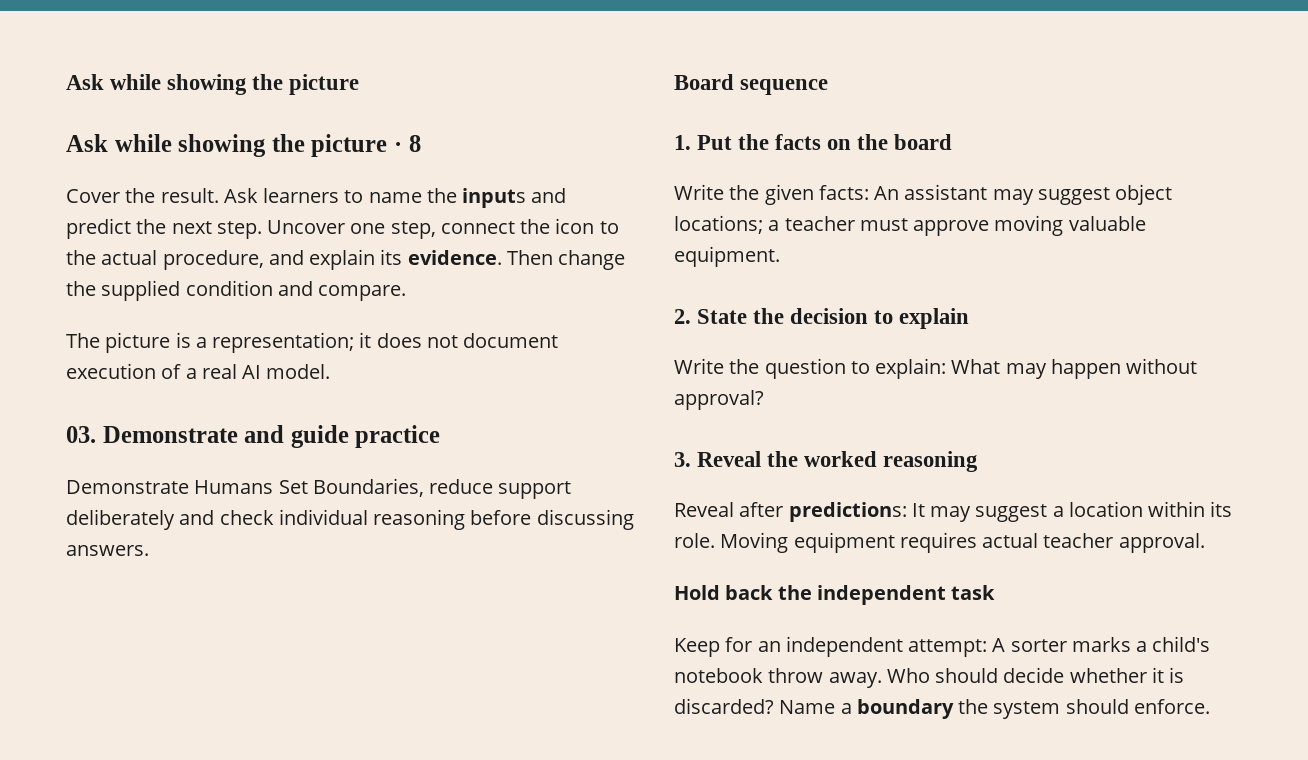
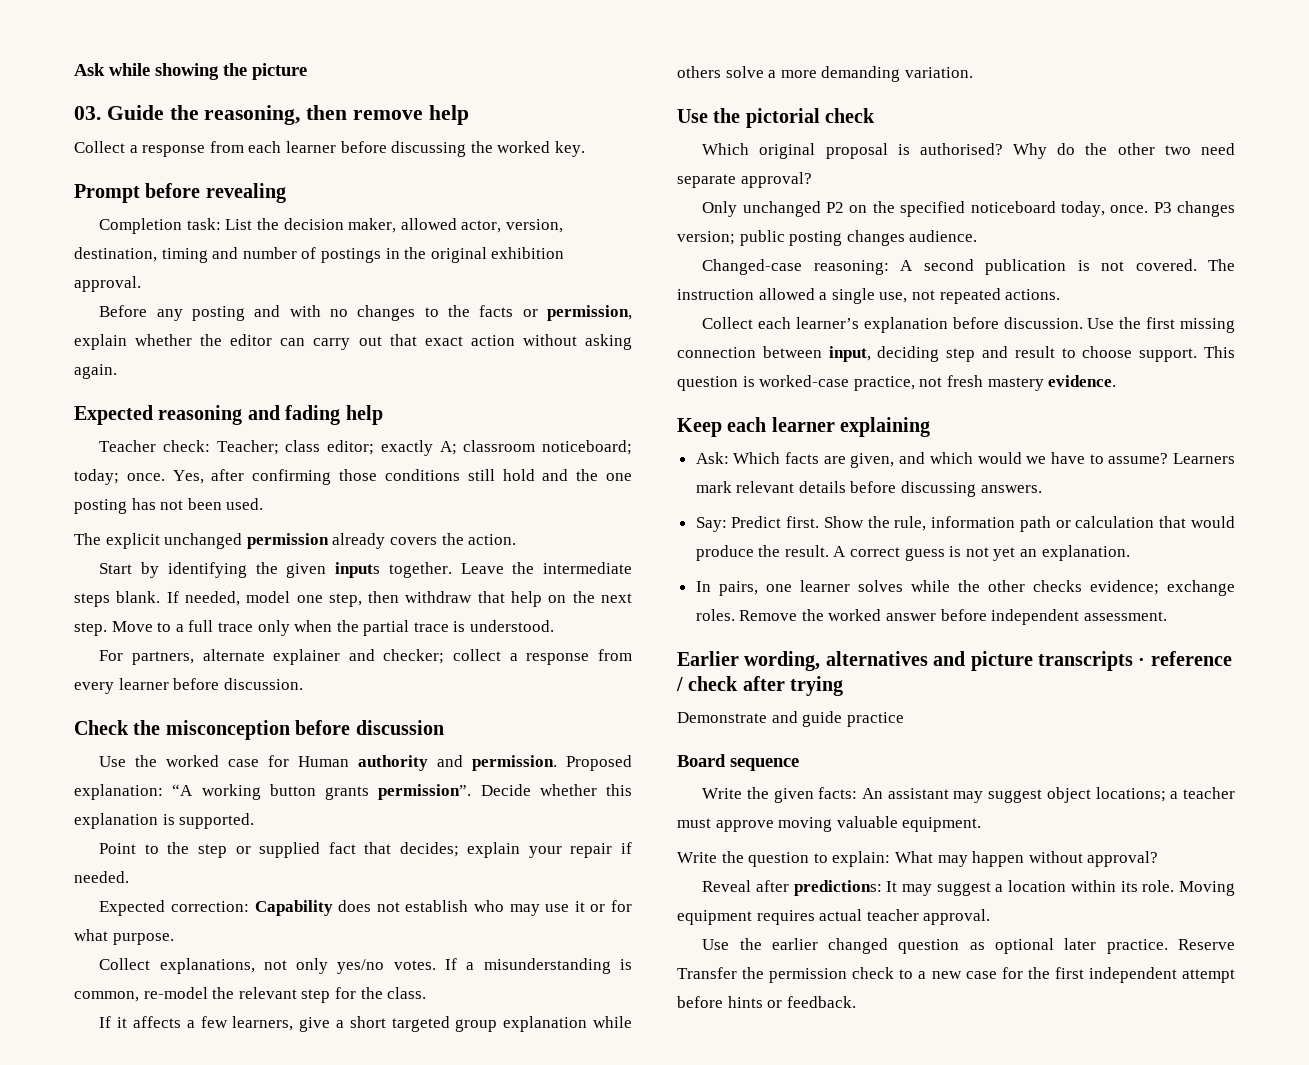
- Ask while showing the picture · 8
- Cover the result. Ask learners to name the inputs and predict the next step. Uncover one step, connect the icon to the actual procedure, and explain its evidence. Then change the supplied condition and compare.
- The picture is a representation; it does not document execution of a real AI model.
- 03. Demonstrate and guide practice
- Demonstrate Humans Set Boundaries, reduce support deliberately and check individual reasoning before discussing answers.
+ 03. Guide the reasoning, then remove help
+ Collect a response from each learner before discussing the worked key.
+ Prompt before revealing
+ Completion task: List the decision maker, allowed actor, version, destination, timing and number of postings in the original exhibition approval.
+ Before any posting and with no changes to the facts or permission, explain whether the editor can carry out that exact action without asking again.
+ Expected reasoning and fading help
+ Teacher check: Teacher; class editor; exactly A; classroom noticeboard; today; once. Yes, after confirming those conditions still hold and the one posting has not been used.
+ The explicit unchanged permission already covers the action.
+ Start by identifying the given inputs together. Leave the intermediate steps blank. If needed, model one step, then withdraw that help on the next step. Move to a full trace only when the partial trace is understood.
+ For partners, alternate explainer and checker; collect a response from every learner before discussion.
+ Check the misconception before discussion
+ Use the worked case for Human authority and permission. Proposed explanation: “A working button grants permission”. Decide whether this explanation is supported.
+ Point to the step or supplied fact that decides; explain your repair if needed.
+ Expected correction: Capability does not establish who may use it or for what purpose.
+ Collect explanations, not only yes/no votes. If a misunderstanding is common, re-model the relevant step for the class.
+ If it affects a few learners, give a short targeted group explanation while others solve a more demanding variation.
+ Use the pictorial check
+ Which original proposal is authorised? Why do the other two need separate approval?
+ Only unchanged P2 on the specified noticeboard today, once. P3 changes version; public posting changes audience.
+ Changed-case reasoning: A second publication is not covered. The instruction allowed a single use, not repeated actions.
+ Collect each learner’s explanation before discussion. Use the first missing connection between input, deciding step and result to choose support. This question is worked-case practice, not fresh mastery evidence.
+ Keep each learner explaining
+ Ask: Which facts are given, and which would we have to assume? Learners mark relevant details before discussing answers.
+ Say: Predict first. Show the rule, information path or calculation that would produce the result. A correct guess is not yet an explanation.
+ In pairs, one learner solves while the other checks evidence; exchange roles. Remove the worked answer before independent assessment.
+ Earlier wording, alternatives and picture transcripts · reference / check after trying
+ Demonstrate and guide practice
  Board sequence
- 1. Put the facts on the board
- 2. State the decision to explain
- 3. Reveal the worked reasoning
- Hold back the independent task
- Keep for an independent attempt: A sorter marks a child's notebook throw away. Who should decide whether it is discarded? Name a boundary the system should enforce.
+ Use the earlier changed question as optional later practice. Reserve Transfer the permission check to a new case for the first independent attempt before hints or feedback.

